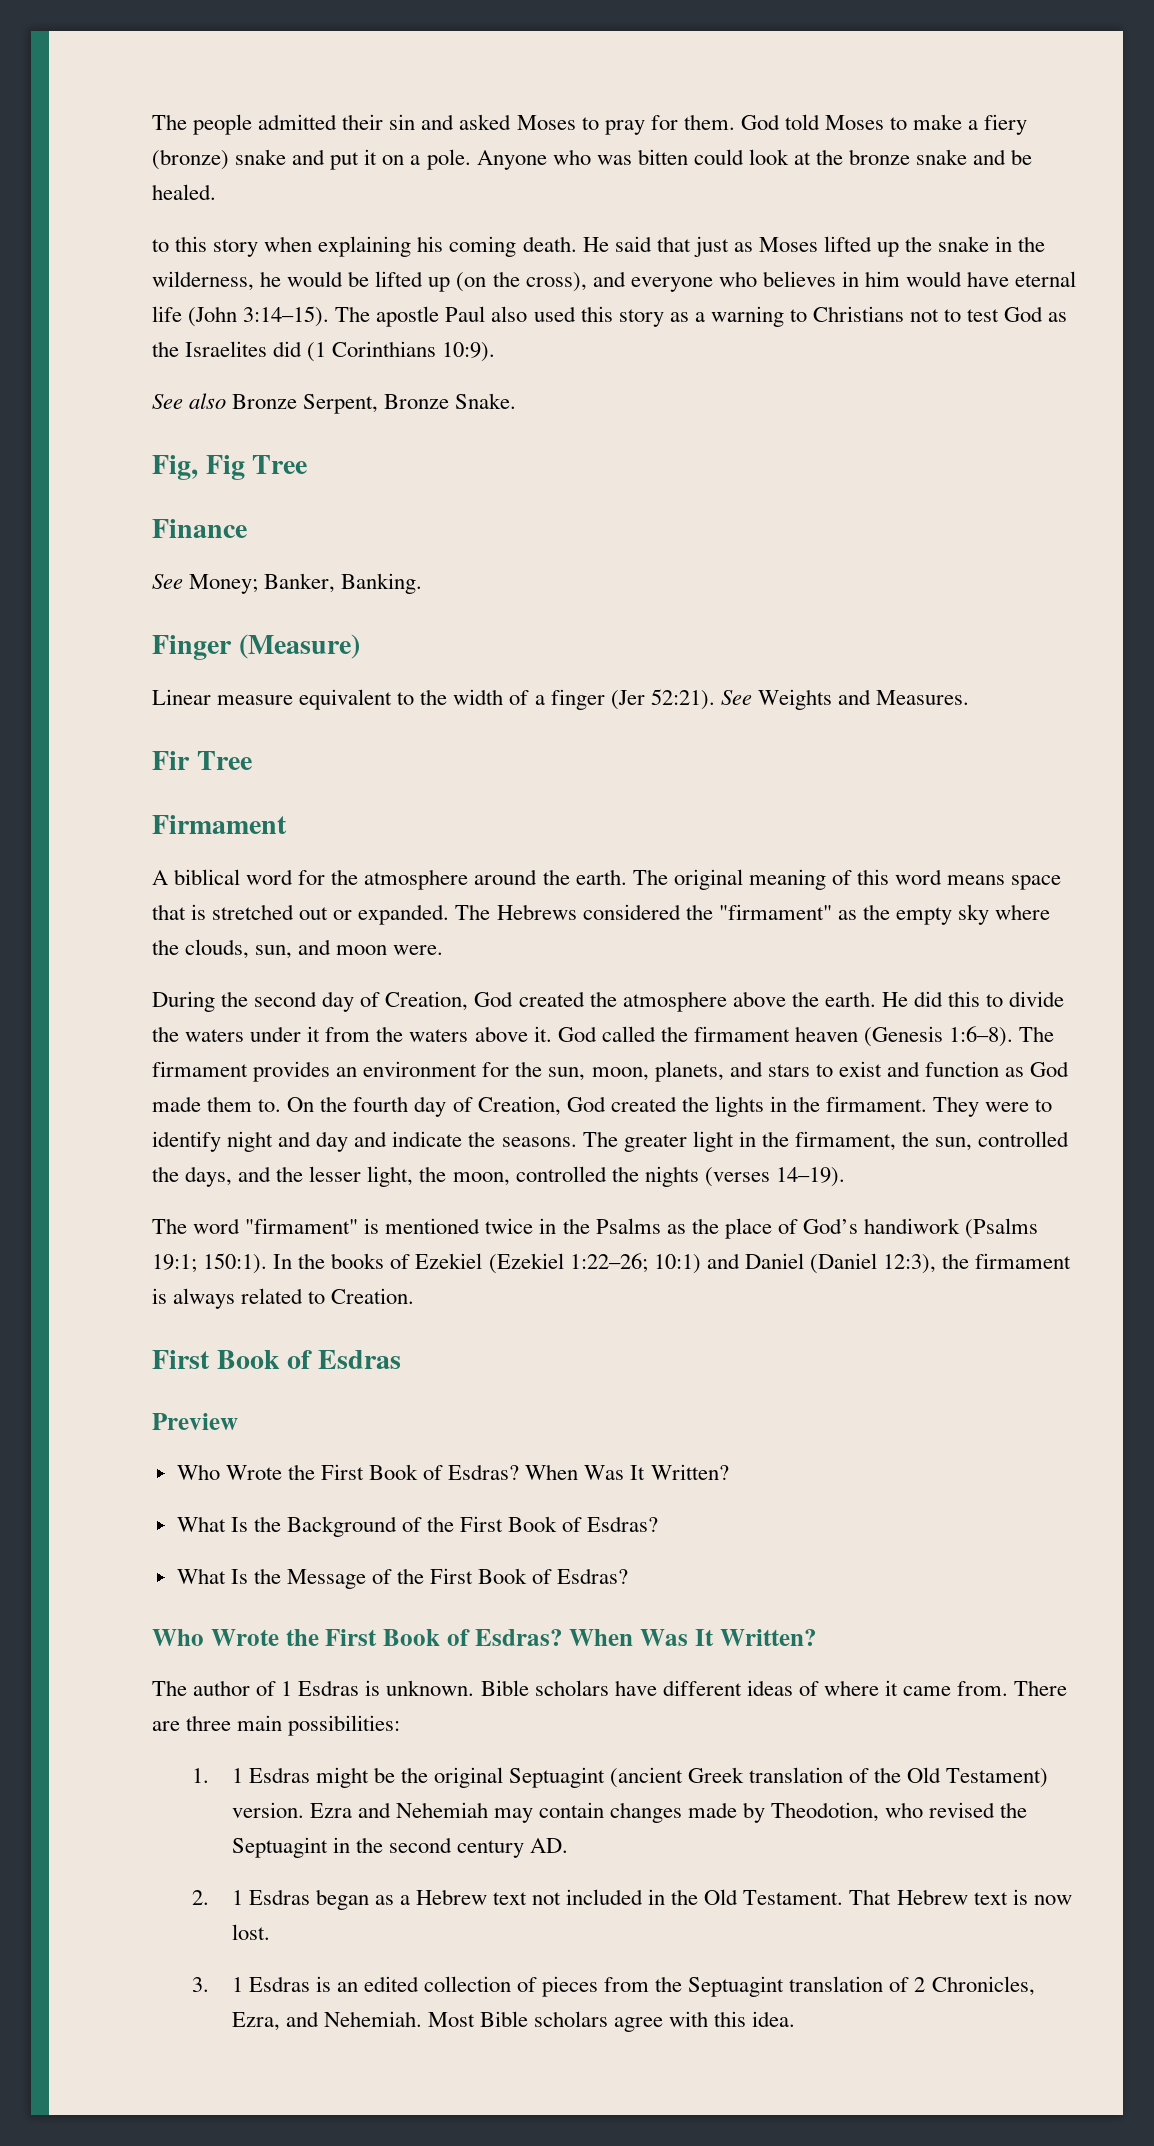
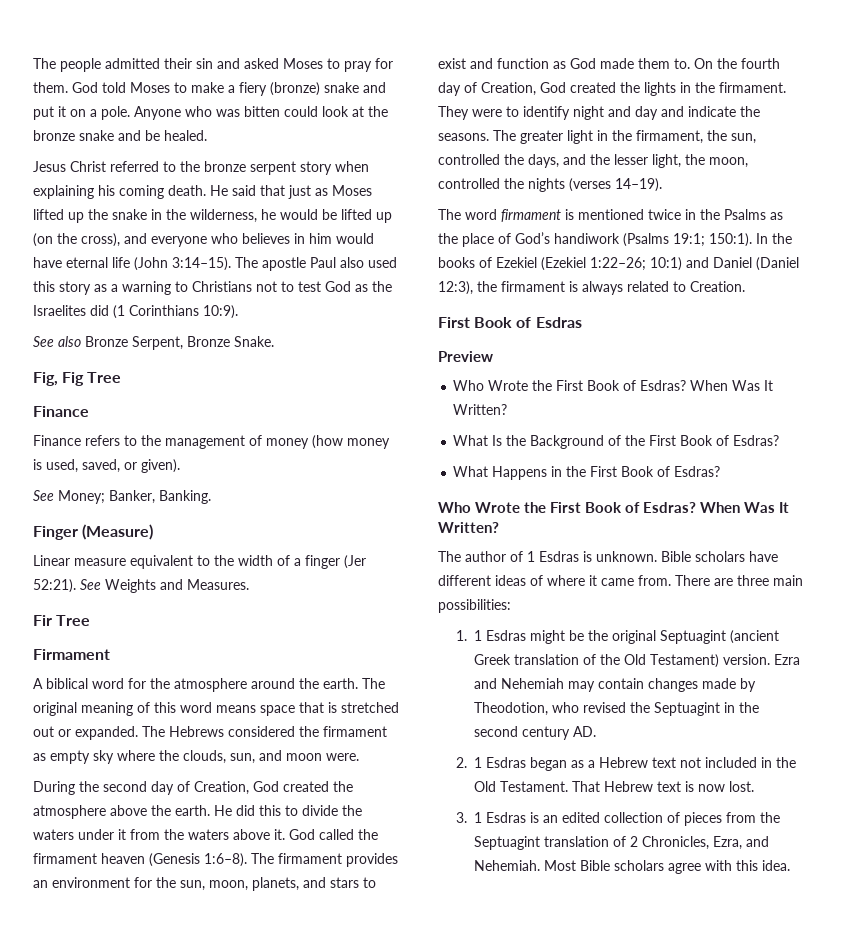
- to this story when explaining his coming death.
+ Jesus Christ referred to the bronze serpent story when explaining his coming death.
+ Finance refers to the management of money (how money is used, saved, or given).
- The Hebrews considered the "firmament" as the empty sky where the clouds, sun, and moon were.
+ The Hebrews considered the firmament as empty sky where the clouds, sun, and moon were.
- The word "firmament" is mentioned twice in the Psalms as the place of God’s handiwork (Psalms 19:1; 150:1).
+ The word firmament is mentioned twice in the Psalms as the place of God’s handiwork (Psalms 19:1; 150:1).
- What Is the Message of the First Book of Esdras?
+ What Happens in the First Book of Esdras?

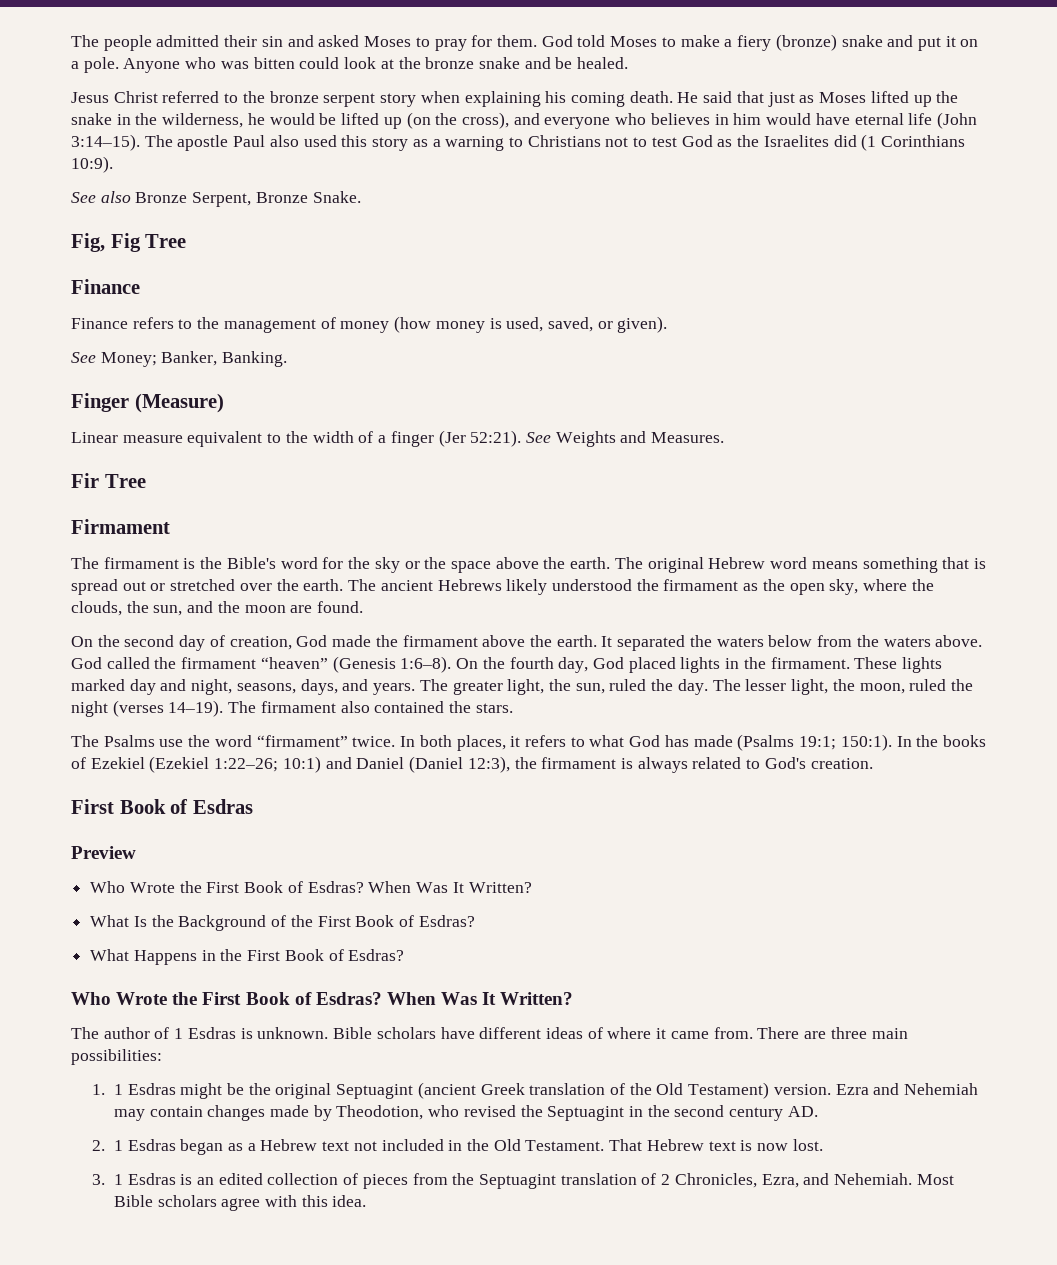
- A biblical word for the atmosphere around the earth.
+ The firmament is the Bible's word for the sky or the space above the earth.
- The original meaning of this word means space that is stretched out or expanded. The Hebrews considered the firmament as empty sky where the clouds, sun, and moon were.
- During the second day of Creation, God created the atmosphere above the earth. He did this to divide the waters under it from the waters above it.
+ The original Hebrew word means something that is spread out or stretched over the earth. The ancient Hebrews likely understood the firmament as the open sky, where the clouds, the sun, and the moon are found.
+ On the second day of creation, God made the firmament above the earth. It separated the waters below from the waters above.
- God called the firmament heaven (Genesis 1:6–8).
+ God called the firmament “heaven” (Genesis 1:6–8).
- The firmament provides an environment for the sun, moon, planets, and stars to exist and function as God made them to. On the fourth day of Creation, God created the lights in the firmament. They were to identify night and day and indicate the seasons. The greater light in the firmament, the sun, controlled the days, and the lesser light, the moon, controlled the nights (verses 14–19).
- The word firmament is mentioned twice in the Psalms as the place of God’s handiwork (Psalms 19:1; 150:1).
+ On the fourth day, God placed lights in the firmament. These lights marked day and night, seasons, days, and years. The greater light, the sun, ruled the day. The lesser light, the moon, ruled the night (verses 14–19). The firmament also contained the stars.
+ The Psalms use the word “firmament” twice. In both places, it refers to what God has made (Psalms 19:1; 150:1).
- In the books of Ezekiel (Ezekiel 1:22–26; 10:1) and Daniel (Daniel 12:3), the firmament is always related to Creation.
+ In the books of Ezekiel (Ezekiel 1:22–26; 10:1) and Daniel (Daniel 12:3), the firmament is always related to God's creation.

